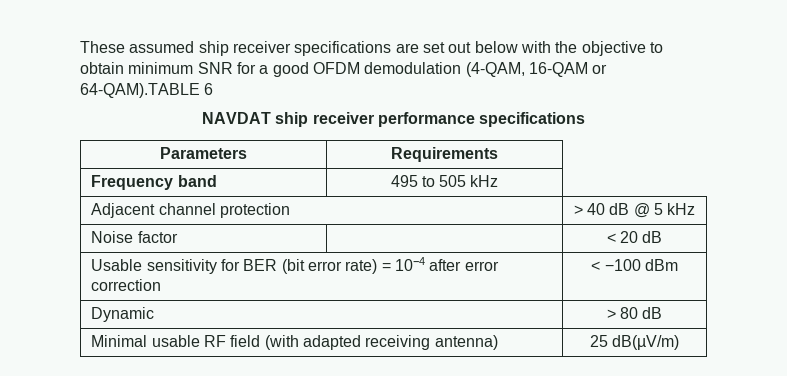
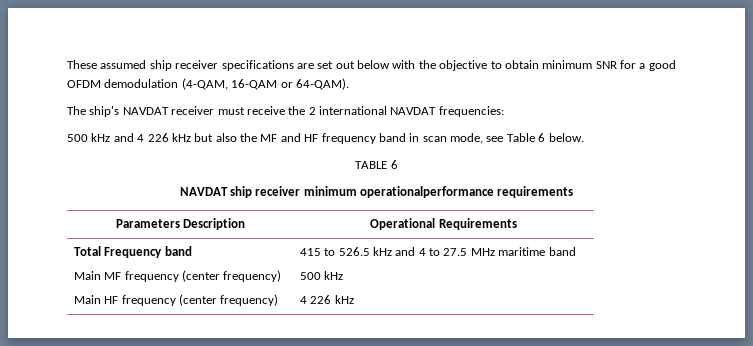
- These assumed ship receiver specifications are set out below with the objective to obtain minimum SNR for a good OFDM demodulation (4-QAM, 16-QAM or 64-QAM).TABLE 6
+ These assumed ship receiver specifications are set out below with the objective to obtain minimum SNR for a good OFDM demodulation (4-QAM, 16-QAM or 64-QAM).
+ The ship's NAVDAT receiver must receive the 2 international NAVDAT frequencies:
+ 500 kHz and 4 226 kHz but also the MF and HF frequency band in scan mode, see Table 6 below.
+ TABLE 6
- NAVDAT ship receiver performance specifications
+ NAVDAT ship receiver minimum operationalperformance requirements
- Parameters | Requirements
+ Parameters Description | Operational Requirements
- Frequency band | 495 to 505 kHz
- Adjacent channel protection | > 40 dB @ 5 kHz
- Noise factor | | < 20 dB
- Usable sensitivity for BER (bit error rate) = 10−4 after error correction | < −100 dBm
- Dynamic | > 80 dB
- Minimal usable RF field (with adapted receiving antenna) | 25 dB(µV/m)
+ Total Frequency band
+ Main MF frequency (center frequency)
+ Main HF frequency (center frequency) | 415 to 526.5 kHz and 4 to 27.5 MHz maritime band
+ 500 kHz
+ 4 226 kHz

